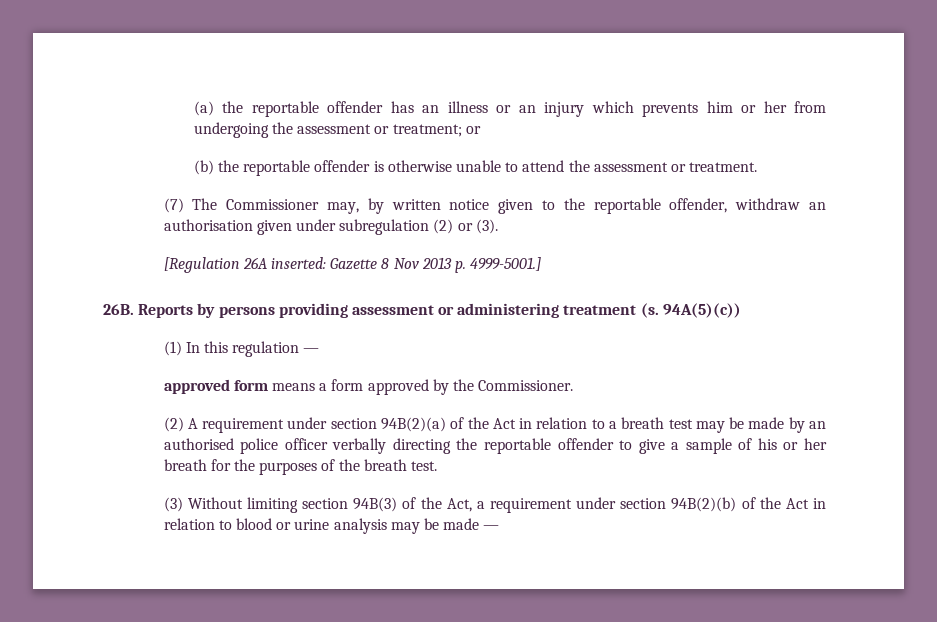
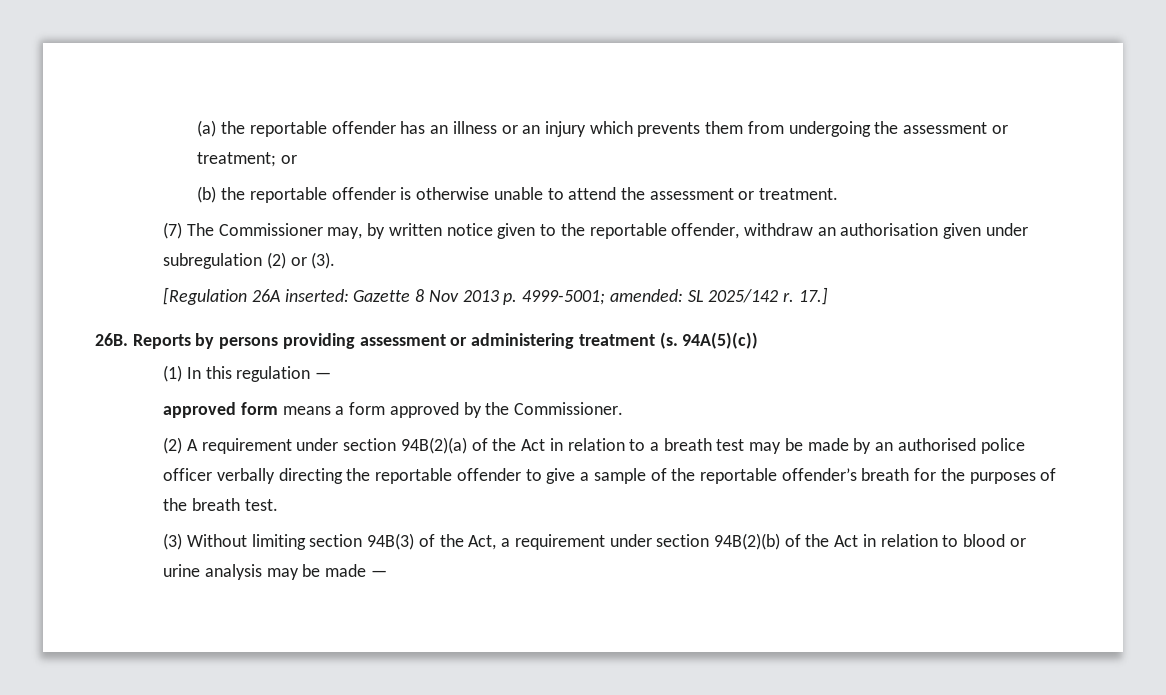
- (a) the reportable offender has an illness or an injury which prevents him or her from undergoing the assessment or treatment; or
+ (a) the reportable offender has an illness or an injury which prevents them from undergoing the assessment or treatment; or
- [Regulation 26A inserted: Gazette 8 Nov 2013 p. 4999-5001.]
+ [Regulation 26A inserted: Gazette 8 Nov 2013 p. 4999-5001; amended: SL 2025/142 r. 17.]
- (2) A requirement under section 94B(2)(a) of the Act in relation to a breath test may be made by an authorised police officer verbally directing the reportable offender to give a sample of his or her breath for the purposes of the breath test.
+ (2) A requirement under section 94B(2)(a) of the Act in relation to a breath test may be made by an authorised police officer verbally directing the reportable offender to give a sample of the reportable offender’s breath for the purposes of the breath test.

